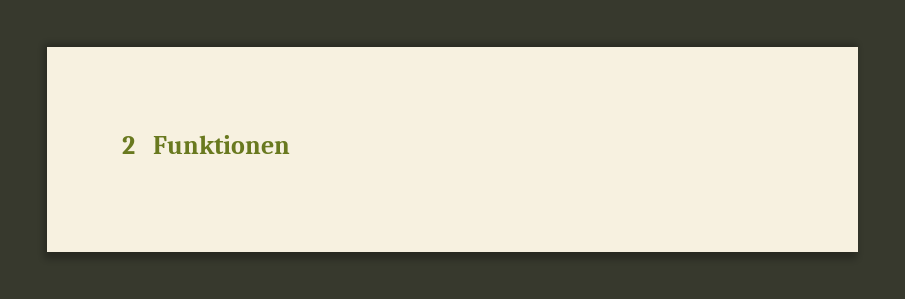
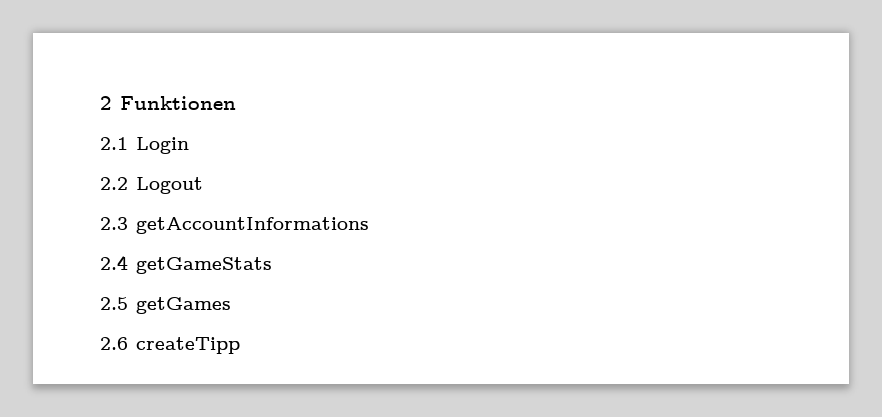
+ 2.1 Login
+ 2.2 Logout
+ 2.3 getAccountInformations
+ 2.4 getGameStats
+ 2.5 getGames
+ 2.6 createTipp

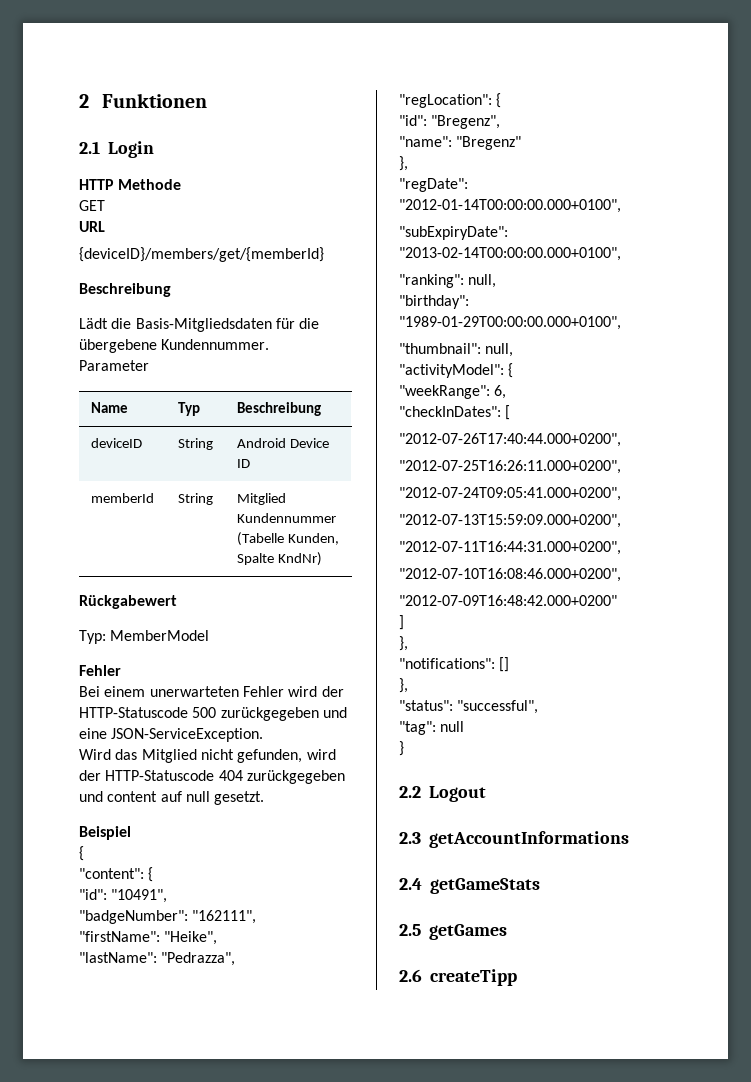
+ HTTP Methode
+ GET
+ URL
+ {deviceID}/members/get/{memberId}
+ Beschreibung
+ Lädt die Basis-Mitgliedsdaten für die übergebene Kundennummer.
+ Parameter
+ Name | Typ | Beschreibung
+ deviceID | String | Android Device ID
+ memberId | String | Mitglied Kundennummer (Tabelle Kunden, Spalte KndNr)
+ Rückgabewert
+ Typ: MemberModel
+ Fehler
+ Bei einem unerwarteten Fehler wird der HTTP-Statuscode 500 zurückgegeben und eine JSON-ServiceException.
+ Wird das Mitglied nicht gefunden, wird der HTTP-Statuscode 404 zurückgegeben und content auf null gesetzt.
+ Beispiel
+ {
+ "content": {
+ "id": "10491",
+ "badgeNumber": "162111",
+ "firstName": "Heike",
+ "lastName": "Pedrazza",
+ "regLocation": {
+ "id": "Bregenz",
+ "name": "Bregenz"
+ },
+ "regDate": "2012-01-14T00:00:00.000+0100",
+ "subExpiryDate": "2013-02-14T00:00:00.000+0100",
+ "ranking": null,
+ "birthday": "1989-01-29T00:00:00.000+0100",
+ "thumbnail": null,
+ "activityModel": {
+ "weekRange": 6,
+ "checkInDates": [
+ "2012-07-26T17:40:44.000+0200",
+ "2012-07-25T16:26:11.000+0200",
+ "2012-07-24T09:05:41.000+0200",
+ "2012-07-13T15:59:09.000+0200",
+ "2012-07-11T16:44:31.000+0200",
+ "2012-07-10T16:08:46.000+0200",
+ "2012-07-09T16:48:42.000+0200"
+ ]
+ },
+ "notifications": []
+ },
+ "status": "successful",
+ "tag": null
+ }

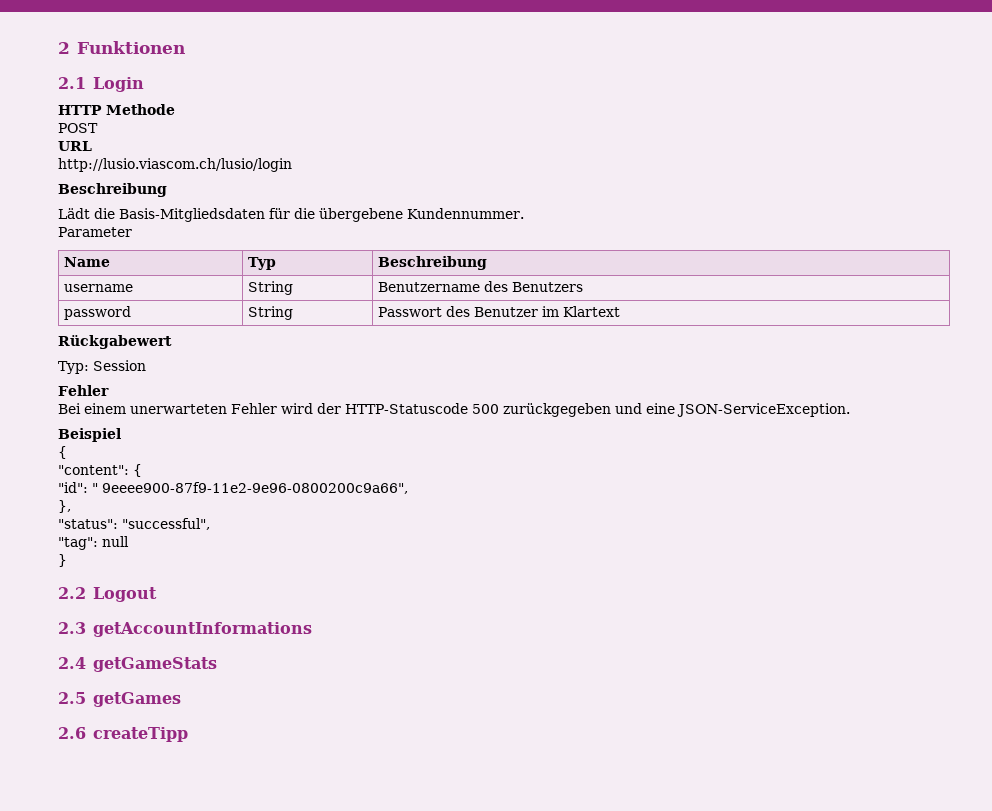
- GET
+ POST
- {deviceID}/members/get/{memberId}
+ http://lusio.viascom.ch/lusio/login
- deviceID | String | Android Device ID
- memberId | String | Mitglied Kundennummer (Tabelle Kunden, Spalte KndNr)
+ username | String | Benutzername des Benutzers
+ password | String | Passwort des Benutzer im Klartext
- Typ: MemberModel
+ Typ: Session
- Wird das Mitglied nicht gefunden, wird der HTTP-Statuscode 404 zurückgegeben und content auf null gesetzt.
- "id": "10491",
- "badgeNumber": "162111",
- "firstName": "Heike",
- "lastName": "Pedrazza",
- "regLocation": {
- "id": "Bregenz",
- "name": "Bregenz"
- },
- "regDate": "2012-01-14T00:00:00.000+0100",
- "subExpiryDate": "2013-02-14T00:00:00.000+0100",
- "ranking": null,
- "birthday": "1989-01-29T00:00:00.000+0100",
- "thumbnail": null,
- "activityModel": {
- "weekRange": 6,
- "checkInDates": [
- "2012-07-26T17:40:44.000+0200",
- "2012-07-25T16:26:11.000+0200",
- "2012-07-24T09:05:41.000+0200",
- "2012-07-13T15:59:09.000+0200",
- "2012-07-11T16:44:31.000+0200",
- "2012-07-10T16:08:46.000+0200",
- "2012-07-09T16:48:42.000+0200"
- ]
- },
- "notifications": []
+ "id": " 9eeee900-87f9-11e2-9e96-0800200c9a66",

